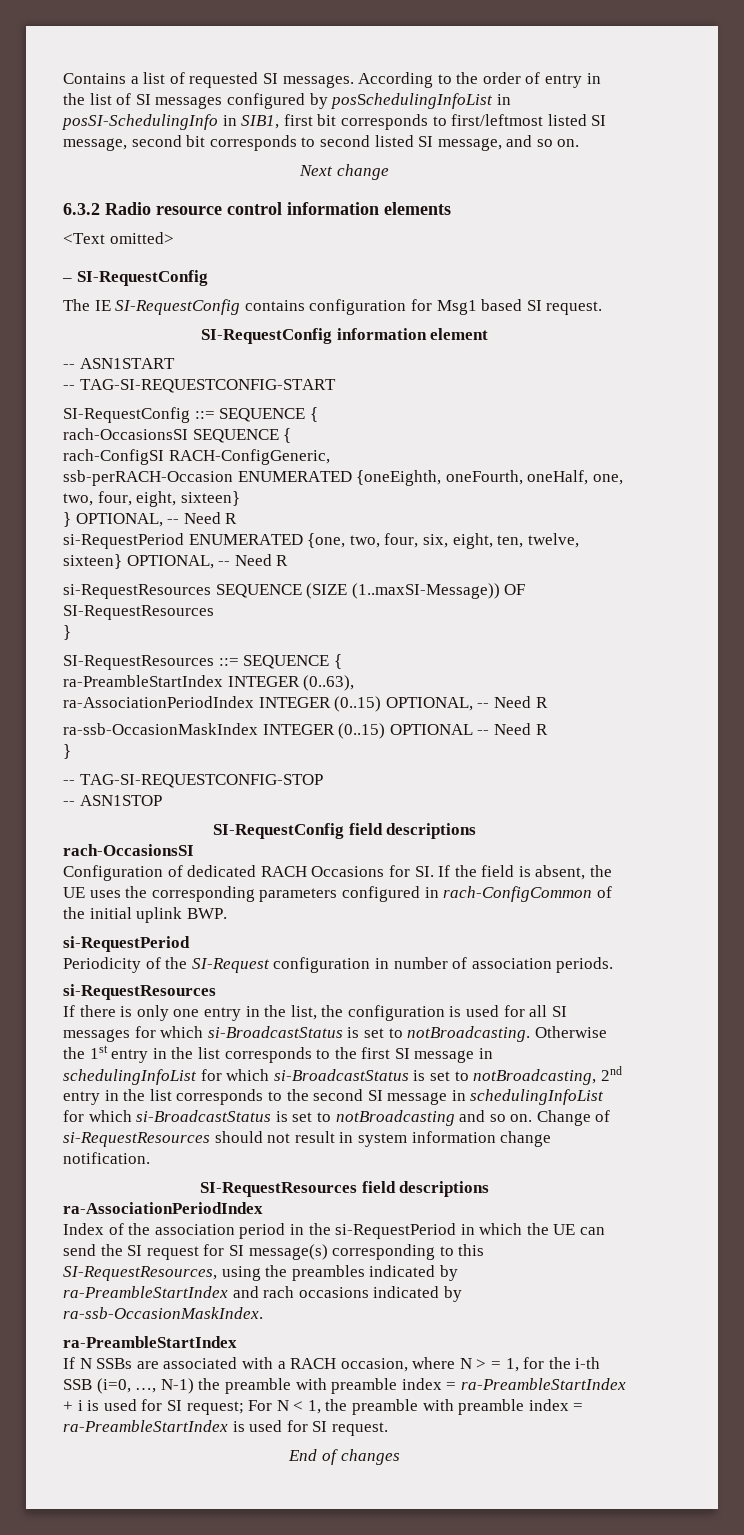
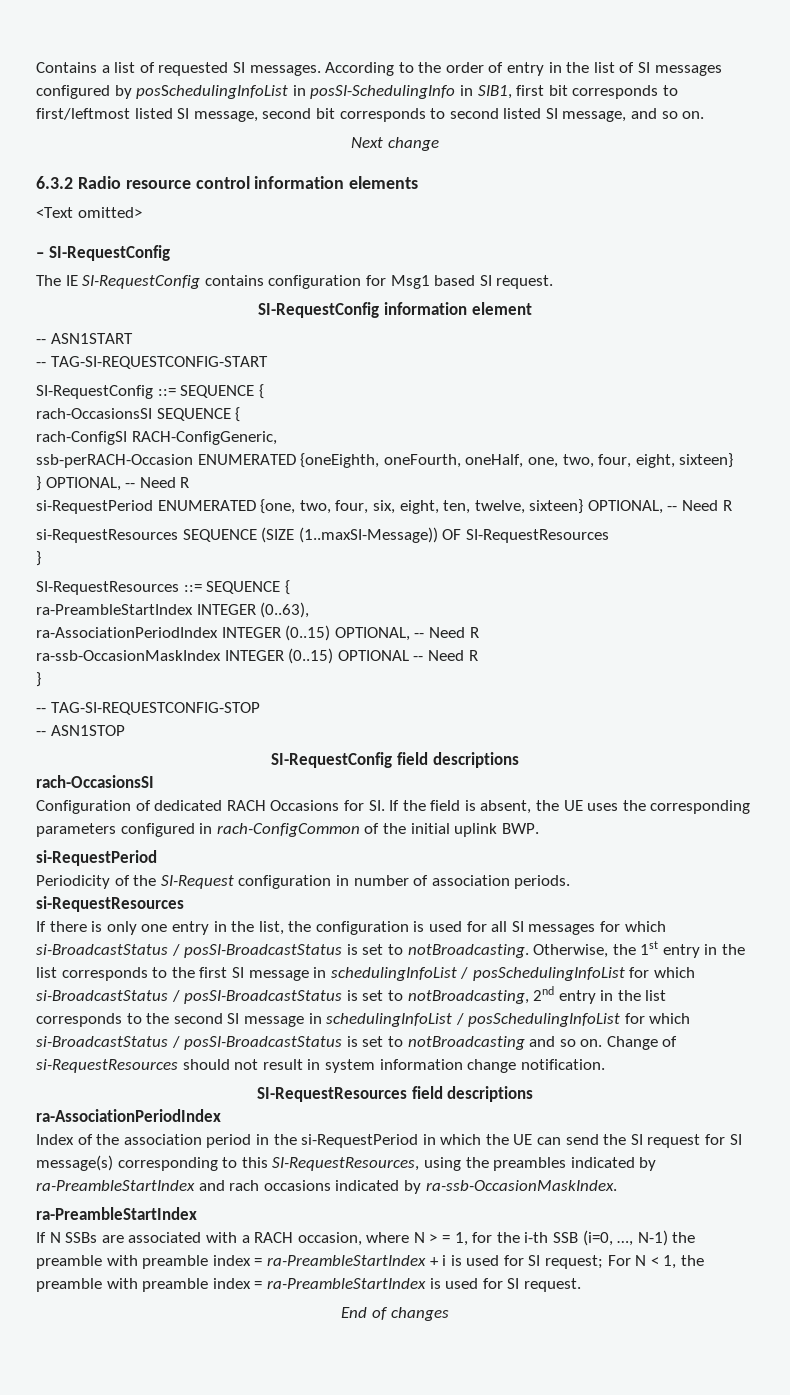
- If there is only one entry in the list, the configuration is used for all SI messages for which si-BroadcastStatus is set to notBroadcasting.
+ If there is only one entry in the list, the configuration is used for all SI messages for which si-BroadcastStatus / posSI-BroadcastStatus is set to notBroadcasting.
- Otherwise the 1st entry in the list corresponds to the first SI message in schedulingInfoList for which si-BroadcastStatus is set to notBroadcasting, 2nd entry in the list corresponds to the second SI message in schedulingInfoList for which si-BroadcastStatus is set to notBroadcasting and so on.
+ Otherwise, the 1st entry in the list corresponds to the first SI message in schedulingInfoList / posSchedulingInfoList for which si-BroadcastStatus / posSI-BroadcastStatus is set to notBroadcasting, 2nd entry in the list corresponds to the second SI message in schedulingInfoList / posSchedulingInfoList for which si-BroadcastStatus / posSI-BroadcastStatus is set to notBroadcasting and so on.

